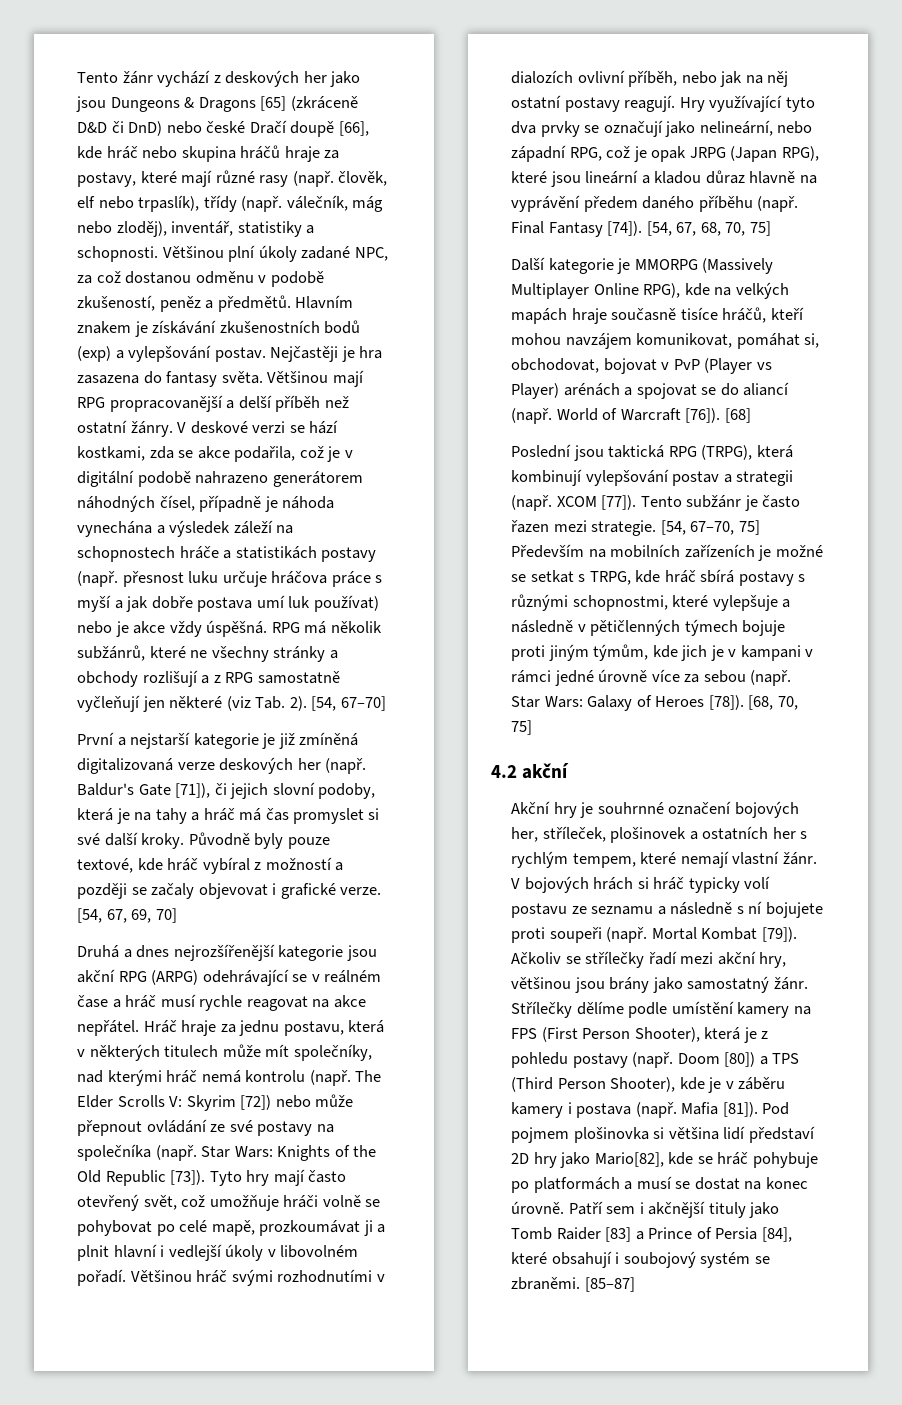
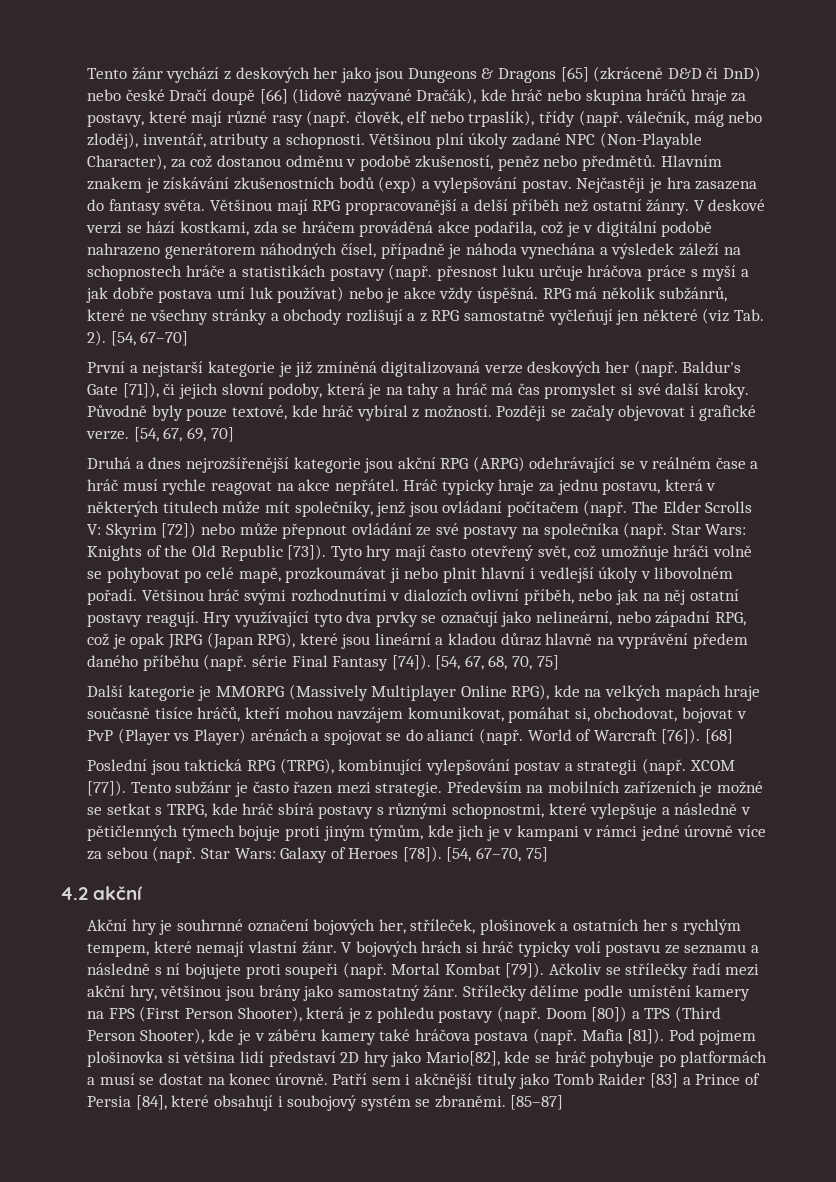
- Tento žánr vychází z deskových her jako jsou Dungeons & Dragons [65] (zkráceně D&D či DnD) nebo české Dračí doupě [66], kde hráč nebo skupina hráčů hraje za postavy, které mají různé rasy (např. člověk, elf nebo trpaslík), třídy (např. válečník, mág nebo zloděj), inventář, statistiky a schopnosti.
+ Tento žánr vychází z deskových her jako jsou Dungeons & Dragons [65] (zkráceně D&D či DnD) nebo české Dračí doupě [66] (lidově nazývané Dračák), kde hráč nebo skupina hráčů hraje za postavy, které mají různé rasy (např. člověk, elf nebo trpaslík), třídy (např. válečník, mág nebo zloděj), inventář, atributy a schopnosti.
- Většinou plní úkoly zadané NPC, za což dostanou odměnu v podobě zkušeností, peněz a předmětů.
+ Většinou plní úkoly zadané NPC (Non-Playable Character), za což dostanou odměnu v podobě zkušeností, peněz nebo předmětů.
- V deskové verzi se hází kostkami, zda se akce podařila, což je v digitální podobě nahrazeno generátorem náhodných čísel, případně je náhoda vynechána a výsledek záleží na schopnostech hráče a statistikách postavy (např. přesnost luku určuje hráčova práce s myší a jak dobře postava umí luk používat) nebo je akce vždy úspěšná.
+ V deskové verzi se hází kostkami, zda se hráčem prováděná akce podařila, což je v digitální podobě nahrazeno generátorem náhodných čísel, případně je náhoda vynechána a výsledek záleží na schopnostech hráče a statistikách postavy (např. přesnost luku určuje hráčova práce s myší a jak dobře postava umí luk používat) nebo je akce vždy úspěšná.
- Původně byly pouze textové, kde hráč vybíral z možností a později se začaly objevovat i grafické verze.
+ Původně byly pouze textové, kde hráč vybíral z možností. Později se začaly objevovat i grafické verze.
- Hráč hraje za jednu postavu, která v některých titulech může mít společníky, nad kterými hráč nemá kontrolu (např.
+ Hráč typicky hraje za jednu postavu, která v některých titulech může mít společníky, jenž jsou ovládaní počítačem (např.
- Tyto hry mají často otevřený svět, což umožňuje hráči volně se pohybovat po celé mapě, prozkoumávat ji a plnit hlavní i vedlejší úkoly v libovolném pořadí.
+ Tyto hry mají často otevřený svět, což umožňuje hráči volně se pohybovat po celé mapě, prozkoumávat ji nebo plnit hlavní i vedlejší úkoly v libovolném pořadí.
- Hry využívající tyto dva prvky se označují jako nelineární, nebo západní RPG, což je opak JRPG (Japan RPG), které jsou lineární a kladou důraz hlavně na vyprávění předem daného příběhu (např. Final Fantasy [74]).
+ Hry využívající tyto dva prvky se označují jako nelineární, nebo západní RPG, což je opak JRPG (Japan RPG), které jsou lineární a kladou důraz hlavně na vyprávění předem daného příběhu (např. série Final Fantasy [74]).
- Poslední jsou taktická RPG (TRPG), která kombinují vylepšování postav a strategii (např.
+ Poslední jsou taktická RPG (TRPG), kombinující vylepšování postav a strategii (např.
- [54, 67–70, 75] Především na mobilních zařízeních je možné se setkat s TRPG, kde hráč sbírá postavy s různými schopnostmi, které vylepšuje a následně v pětičlenných týmech bojuje proti jiným týmům, kde jich je v kampani v rámci jedné úrovně více za sebou (např.
+ Především na mobilních zařízeních je možné se setkat s TRPG, kde hráč sbírá postavy s různými schopnostmi, které vylepšuje a následně v pětičlenných týmech bojuje proti jiným týmům, kde jich je v kampani v rámci jedné úrovně více za sebou (např.
- [68, 70, 75]
+ [54, 67–70, 75]
- Doom [80]) a TPS (Third Person Shooter), kde je v záběru kamery i postava (např.
+ Doom [80]) a TPS (Third Person Shooter), kde je v záběru kamery také hráčova postava (např.

